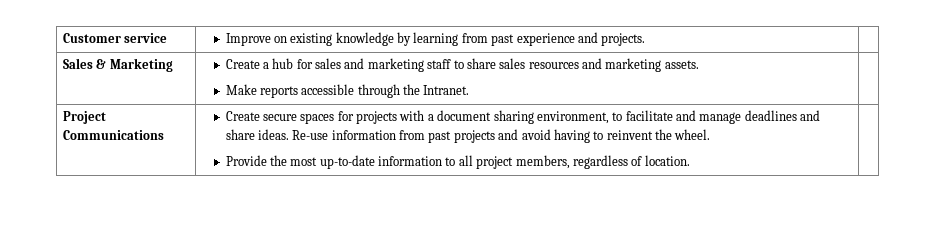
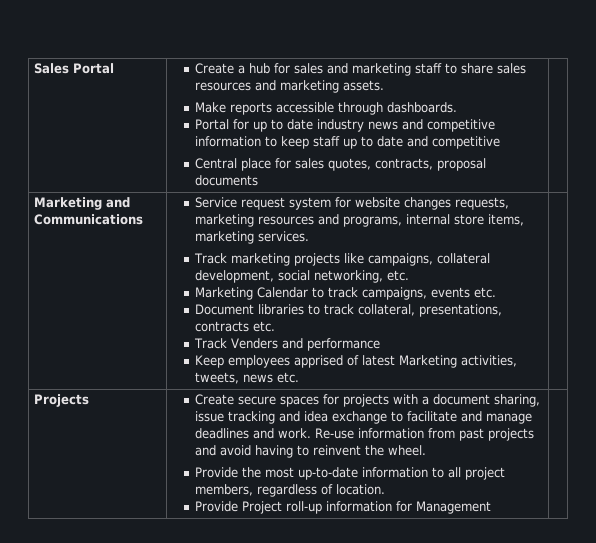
- Customer service | Improve on existing knowledge by learning from past experience and projects. |
- Sales & Marketing | Create a hub for sales and marketing staff to share sales resources and marketing assets.
- Make reports accessible through the Intranet. |
- Project Communications
+ Sales Portal | Create a hub for sales and marketing staff to share sales resources and marketing assets.
+ Make reports accessible through dashboards.
+ Portal for up to date industry news and competitive information to keep staff up to date and competitive
+ Central place for sales quotes, contracts, proposal documents |
+ Marketing and Communications | Service request system for website changes requests, marketing resources and programs, internal store items, marketing services.
+ Track marketing projects like campaigns, collateral development, social networking, etc.
+ Marketing Calendar to track campaigns, events etc.
+ Document libraries to track collateral, presentations, contracts etc.
+ Track Venders and performance
+ Keep employees apprised of latest Marketing activities, tweets, news etc. |
+ Projects
- Create secure spaces for projects with a document sharing environment, to facilitate and manage deadlines and share ideas.
+ Create secure spaces for projects with a document sharing, issue tracking and idea exchange to facilitate and manage deadlines and work.
+ Provide Project roll-up information for Management

